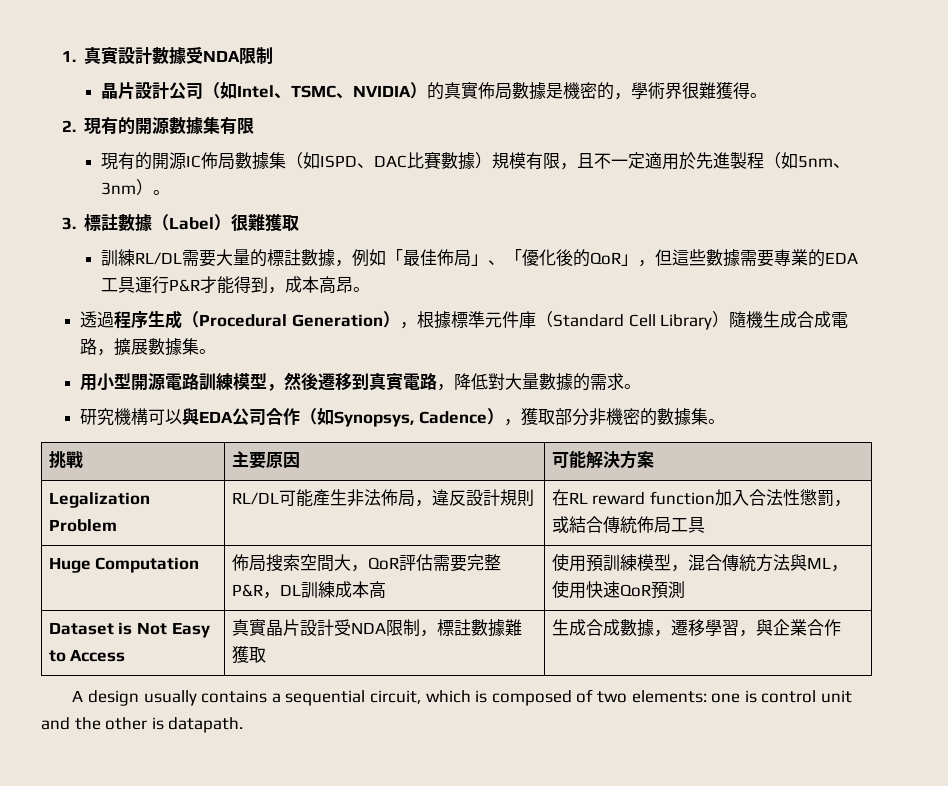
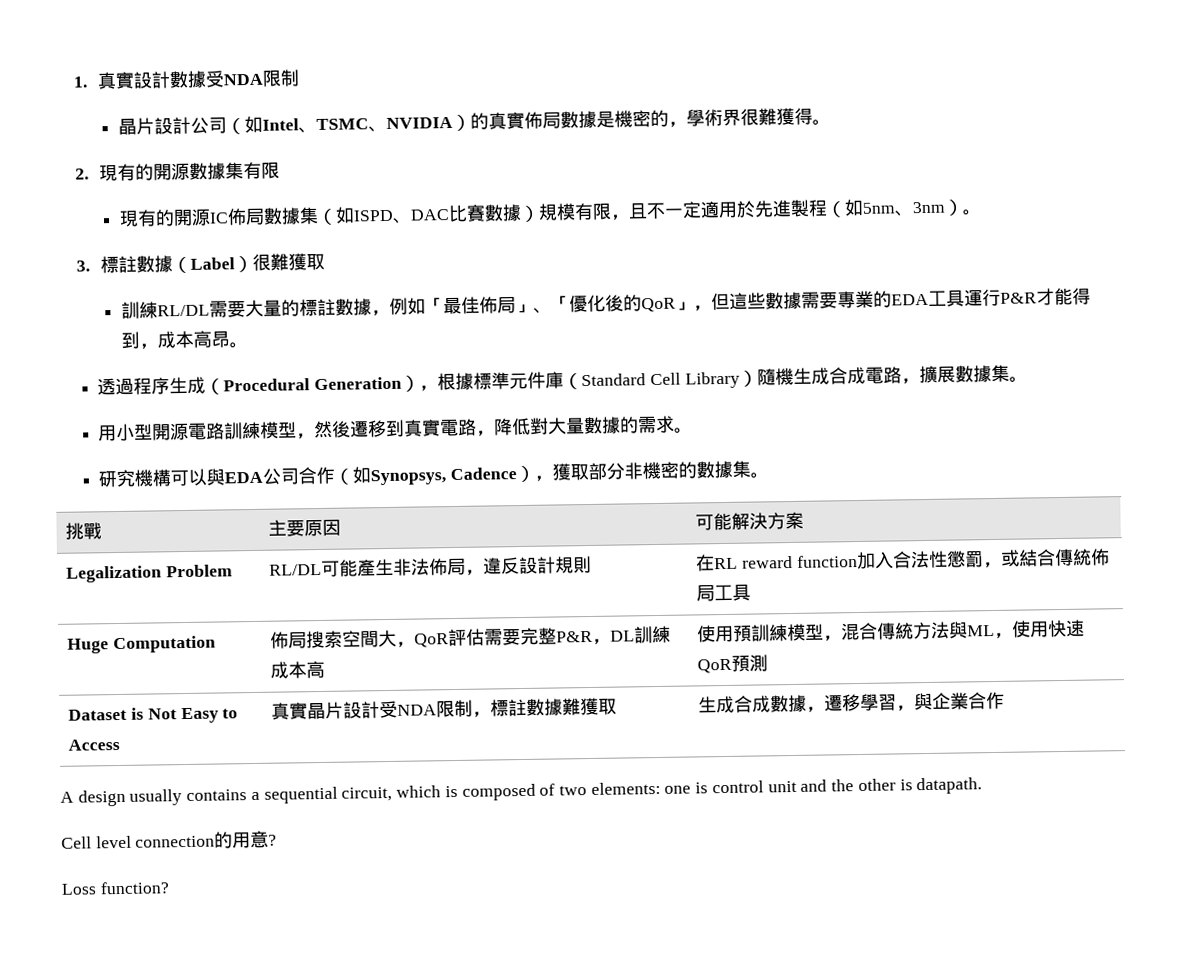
+ Cell level connection的用意?
+ Loss function?

